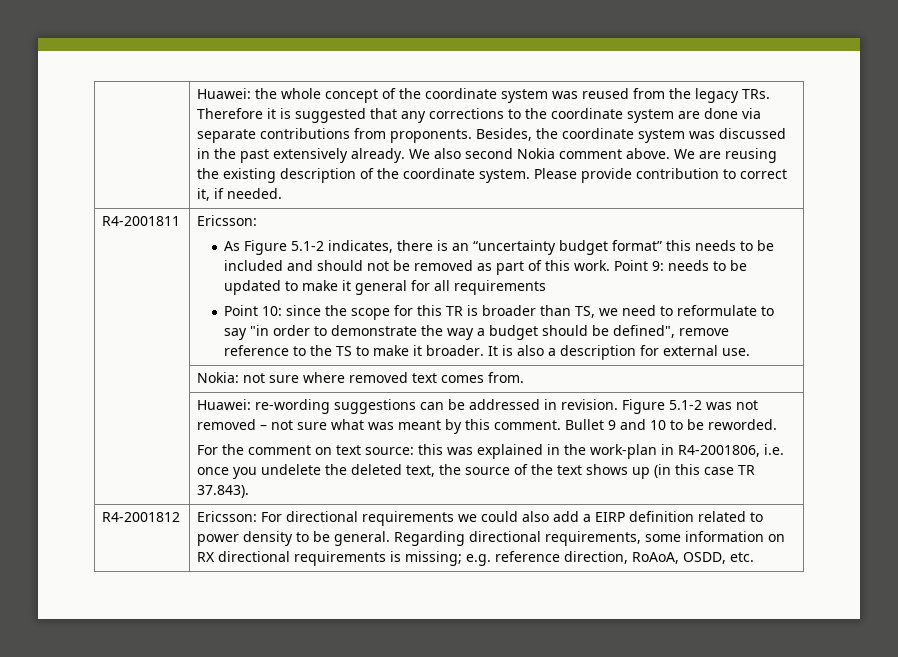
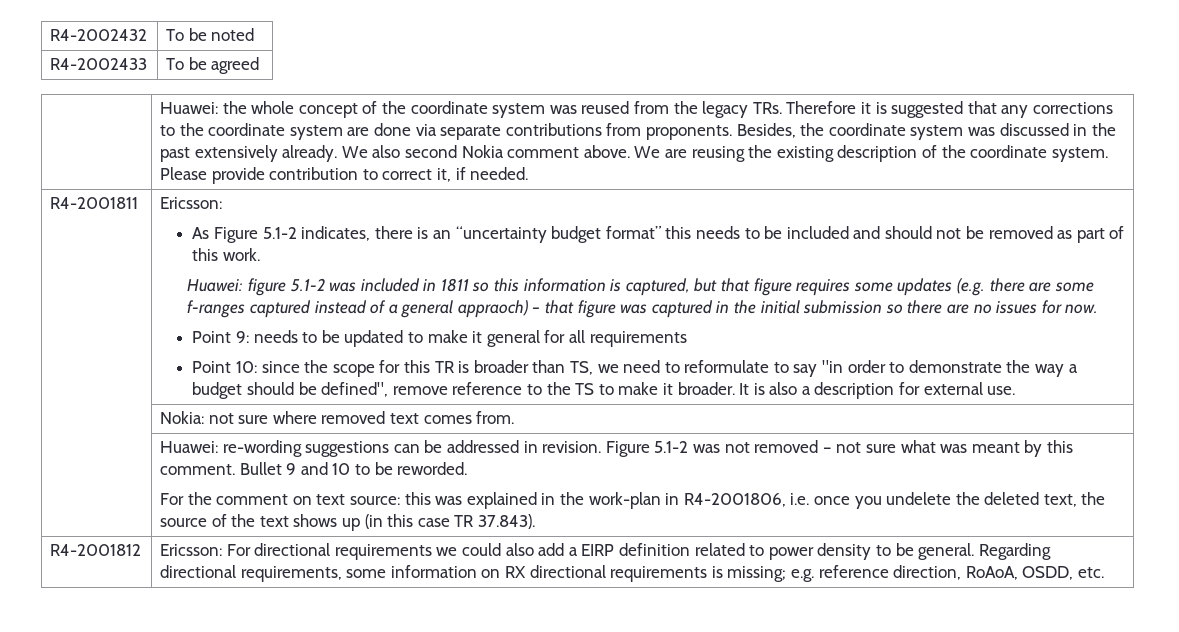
+ R4-2002432 | To be noted
+ R4-2002433 | To be agreed
- As Figure 5.1-2 indicates, there is an “uncertainty budget format” this needs to be included and should not be removed as part of this work. Point 9: needs to be updated to make it general for all requirements
+ As Figure 5.1-2 indicates, there is an “uncertainty budget format” this needs to be included and should not be removed as part of this work.
+ Huawei: figure 5.1-2 was included in 1811 so this information is captured, but that figure requires some updates (e.g. there are some f-ranges captured instead of a general appraoch) – that figure was captured in the initial submission so there are no issues for now.
+ Point 9: needs to be updated to make it general for all requirements

